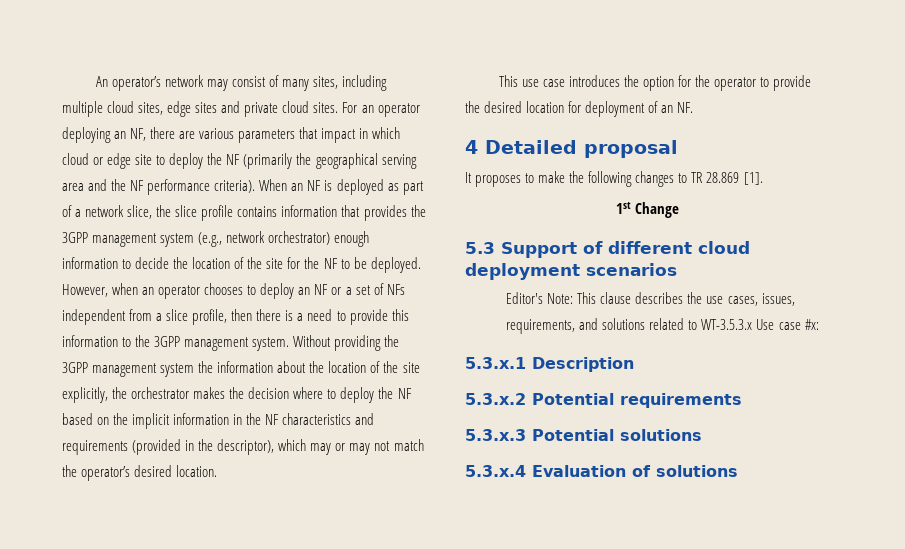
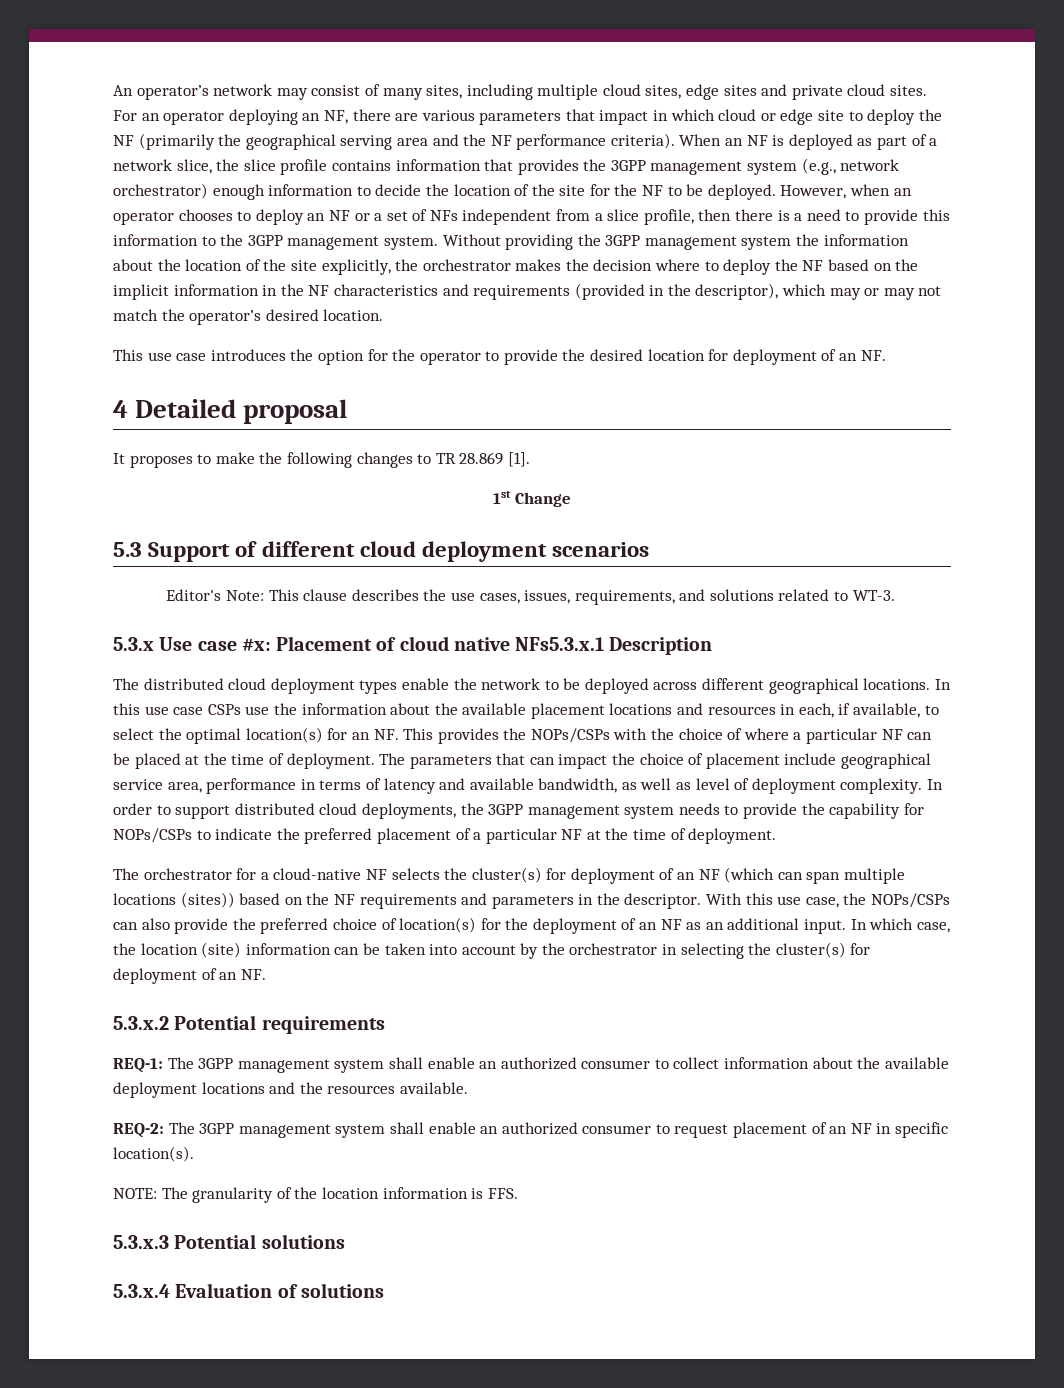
- Editor's Note: This clause describes the use cases, issues, requirements, and solutions related to WT-3.5.3.x Use case #x:
- 5.3.x.1 Description
+ Editor's Note: This clause describes the use cases, issues, requirements, and solutions related to WT-3.
+ 5.3.x Use case #x: Placement of cloud native NFs5.3.x.1 Description
+ The distributed cloud deployment types enable the network to be deployed across different geographical locations. In this use case CSPs use the information about the available placement locations and resources in each, if available, to select the optimal location(s) for an NF. This provides the NOPs/CSPs with the choice of where a particular NF can be placed at the time of deployment. The parameters that can impact the choice of placement include geographical service area, performance in terms of latency and available bandwidth, as well as level of deployment complexity. In order to support distributed cloud deployments, the 3GPP management system needs to provide the capability for NOPs/CSPs to indicate the preferred placement of a particular NF at the time of deployment.
+ The orchestrator for a cloud-native NF selects the cluster(s) for deployment of an NF (which can span multiple locations (sites)) based on the NF requirements and parameters in the descriptor. With this use case, the NOPs/CSPs can also provide the preferred choice of location(s) for the deployment of an NF as an additional input. In which case, the location (site) information can be taken into account by the orchestrator in selecting the cluster(s) for deployment of an NF.
  5.3.x.2 Potential requirements
+ REQ-1: The 3GPP management system shall enable an authorized consumer to collect information about the available deployment locations and the resources available.
+ REQ-2: The 3GPP management system shall enable an authorized consumer to request placement of an NF in specific location(s).
+ NOTE: The granularity of the location information is FFS.

